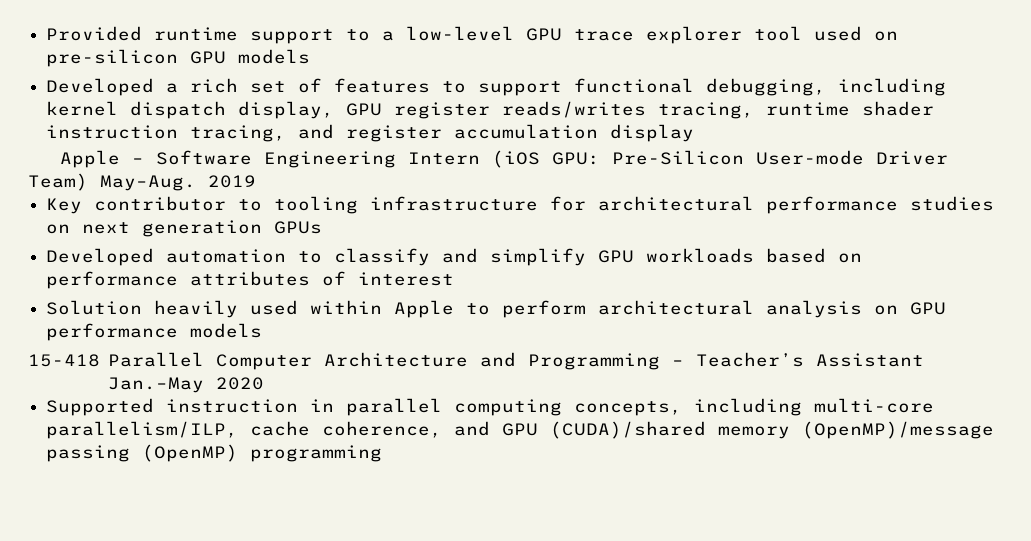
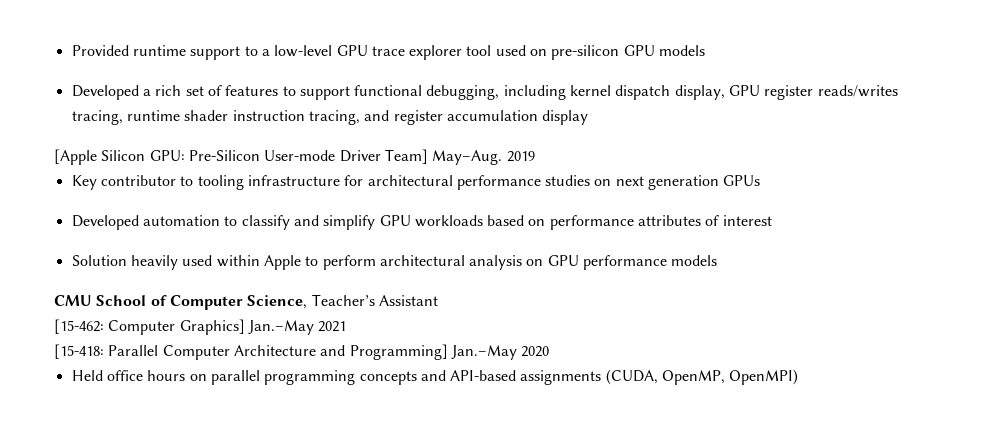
- Apple – Software Engineering Intern (iOS GPU: Pre-Silicon User-mode Driver Team) May–Aug.
+ [Apple Silicon GPU: Pre-Silicon User-mode Driver Team] May–Aug.
- 15-418 Parallel Computer Architecture and Programming – Teacher’s Assistant Jan.–May 2020
- Supported instruction in parallel computing concepts, including multi-core parallelism/ILP, cache coherence, and GPU (CUDA)/shared memory (OpenMP)/message passing (OpenMP) programming
+ CMU School of Computer Science, Teacher’s Assistant
+ [15-462: Computer Graphics] Jan.–May 2021
+ [15-418: Parallel Computer Architecture and Programming] Jan.–May 2020
+ Held office hours on parallel programming concepts and API-based assignments (CUDA, OpenMP, OpenMPI)

